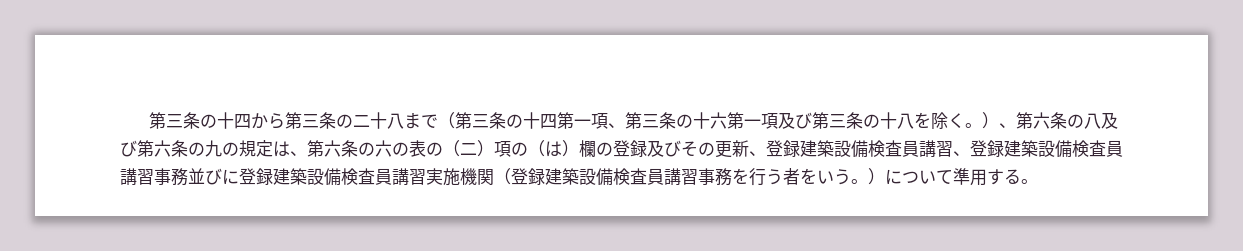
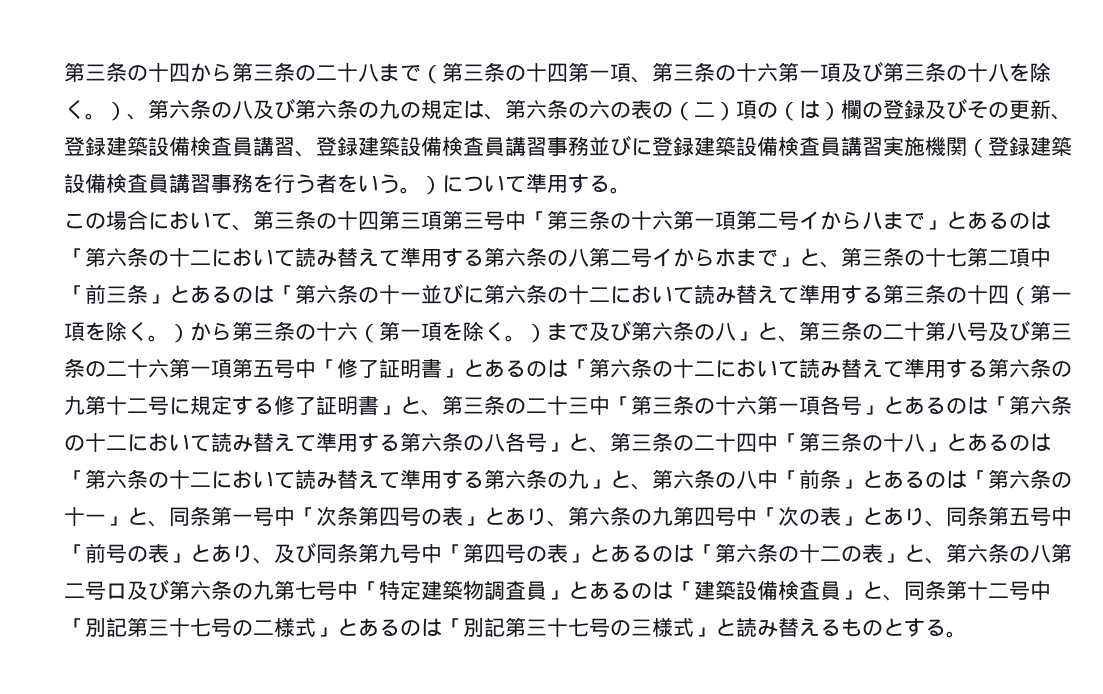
+ この場合において、第三条の十四第三項第三号中「第三条の十六第一項第二号イからハまで」とあるのは「第六条の十二において読み替えて準用する第六条の八第二号イからホまで」と、第三条の十七第二項中「前三条」とあるのは「第六条の十一並びに第六条の十二において読み替えて準用する第三条の十四（第一項を除く。）から第三条の十六（第一項を除く。）まで及び第六条の八」と、第三条の二十第八号及び第三条の二十六第一項第五号中「修了証明書」とあるのは「第六条の十二において読み替えて準用する第六条の九第十二号に規定する修了証明書」と、第三条の二十三中「第三条の十六第一項各号」とあるのは「第六条の十二において読み替えて準用する第六条の八各号」と、第三条の二十四中「第三条の十八」とあるのは「第六条の十二において読み替えて準用する第六条の九」と、第六条の八中「前条」とあるのは「第六条の十一」と、同条第一号中「次条第四号の表」とあり、第六条の九第四号中「次の表」とあり、同条第五号中「前号の表」とあり、及び同条第九号中「第四号の表」とあるのは「第六条の十二の表」と、第六条の八第二号ロ及び第六条の九第七号中「特定建築物調査員」とあるのは「建築設備検査員」と、同条第十二号中「別記第三十七号の二様式」とあるのは「別記第三十七号の三様式」と読み替えるものとする。

